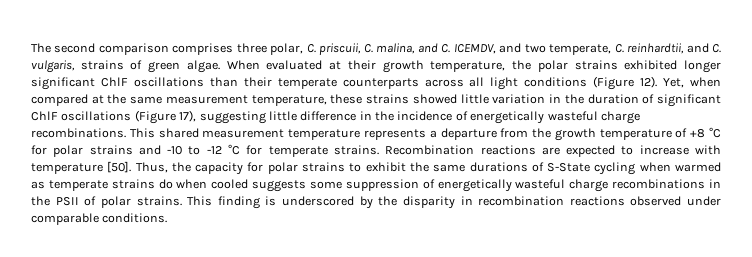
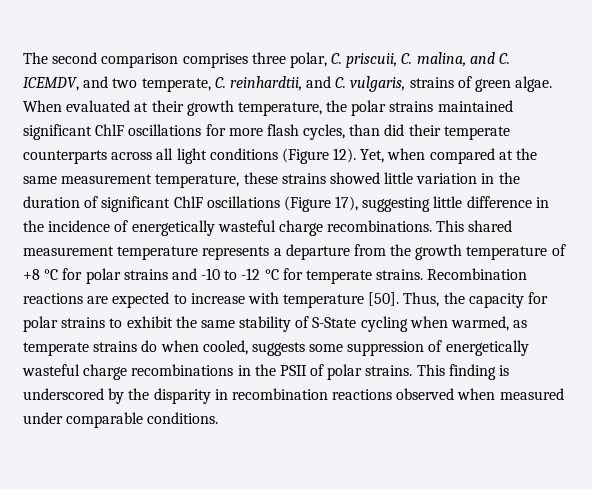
- When evaluated at their growth temperature, the polar strains exhibited longer significant ChlF oscillations than their temperate counterparts across all light conditions (Figure 12).
+ When evaluated at their growth temperature, the polar strains maintained significant ChlF oscillations for more flash cycles, than did their temperate counterparts across all light conditions (Figure 12).
- Thus, the capacity for polar strains to exhibit the same durations of S-State cycling when warmed as temperate strains do when cooled suggests some suppression of energetically wasteful charge recombinations in the PSII of polar strains.
+ Thus, the capacity for polar strains to exhibit the same stability of S-State cycling when warmed, as temperate strains do when cooled, suggests some suppression of energetically wasteful charge recombinations in the PSII of polar strains.
- This finding is underscored by the disparity in recombination reactions observed under comparable conditions.
+ This finding is underscored by the disparity in recombination reactions observed when measured under comparable conditions.

